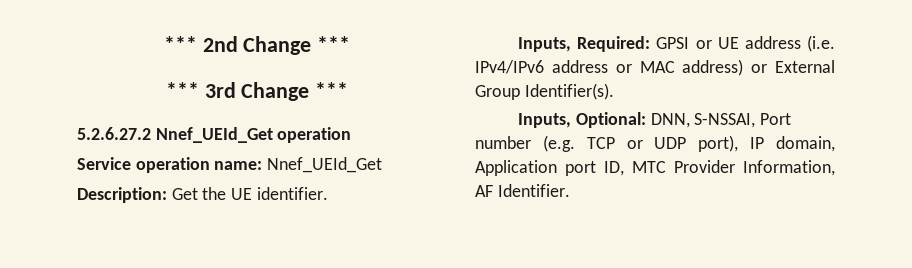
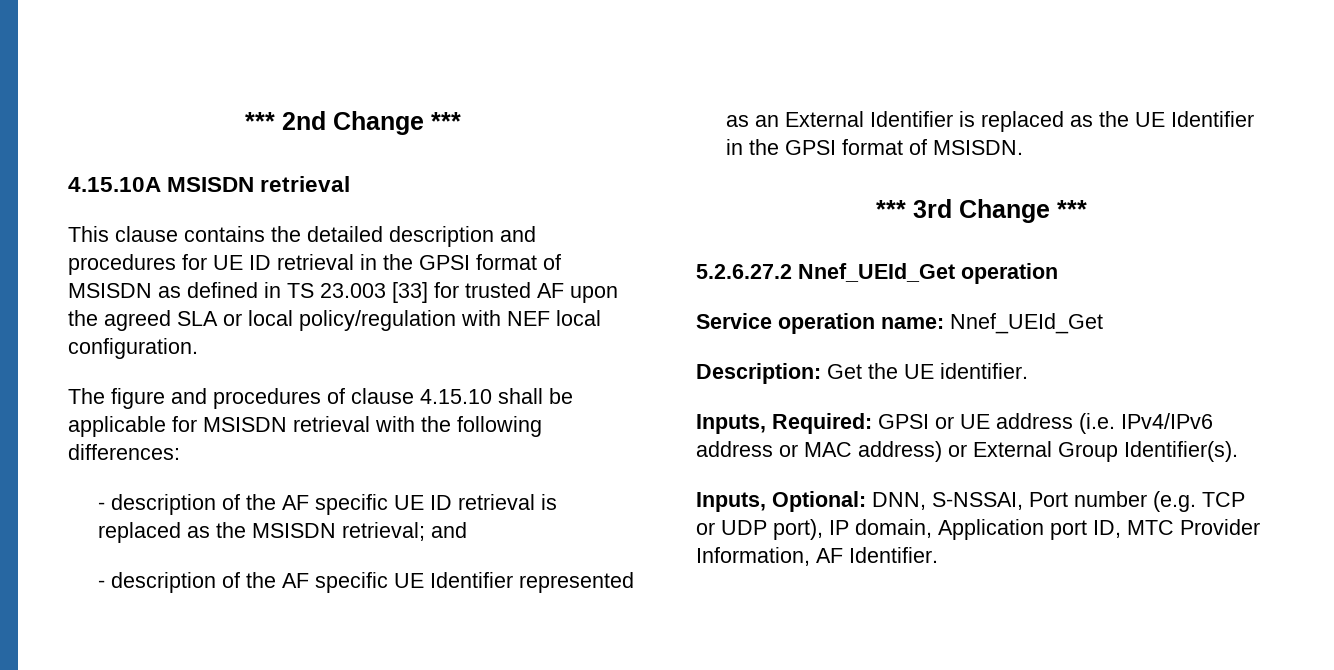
+ 4.15.10A MSISDN retrieval
+ This clause contains the detailed description and procedures for UE ID retrieval in the GPSI format of MSISDN as defined in TS 23.003 [33] for trusted AF upon the agreed SLA or local policy/regulation with NEF local configuration.
+ The figure and procedures of clause 4.15.10 shall be applicable for MSISDN retrieval with the following differences:
+ - description of the AF specific UE ID retrieval is replaced as the MSISDN retrieval; and
+ - description of the AF specific UE Identifier represented as an External Identifier is replaced as the UE Identifier in the GPSI format of MSISDN.

